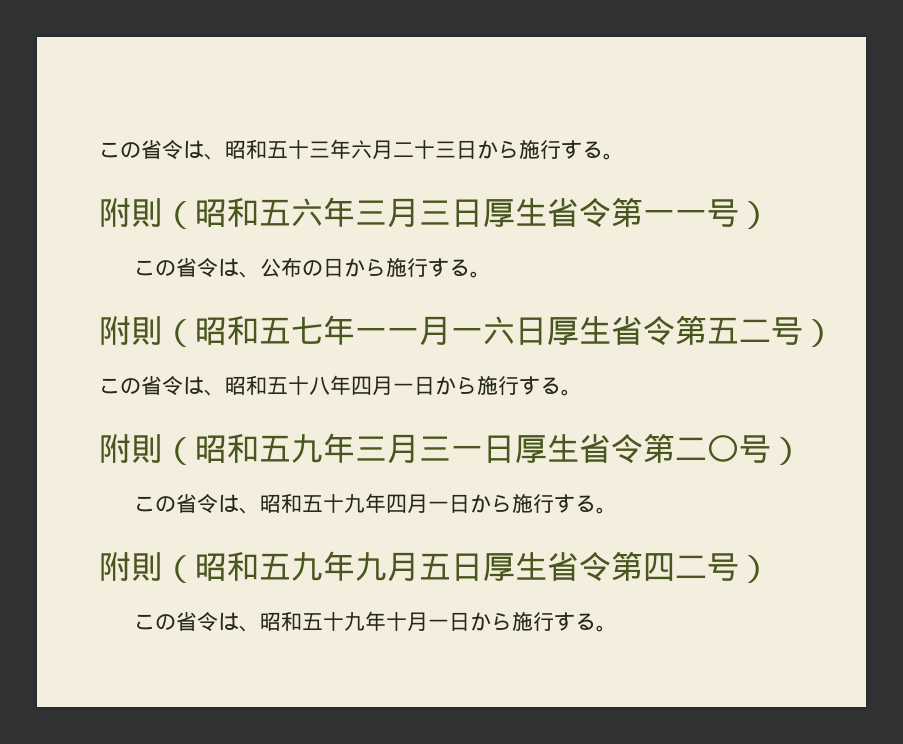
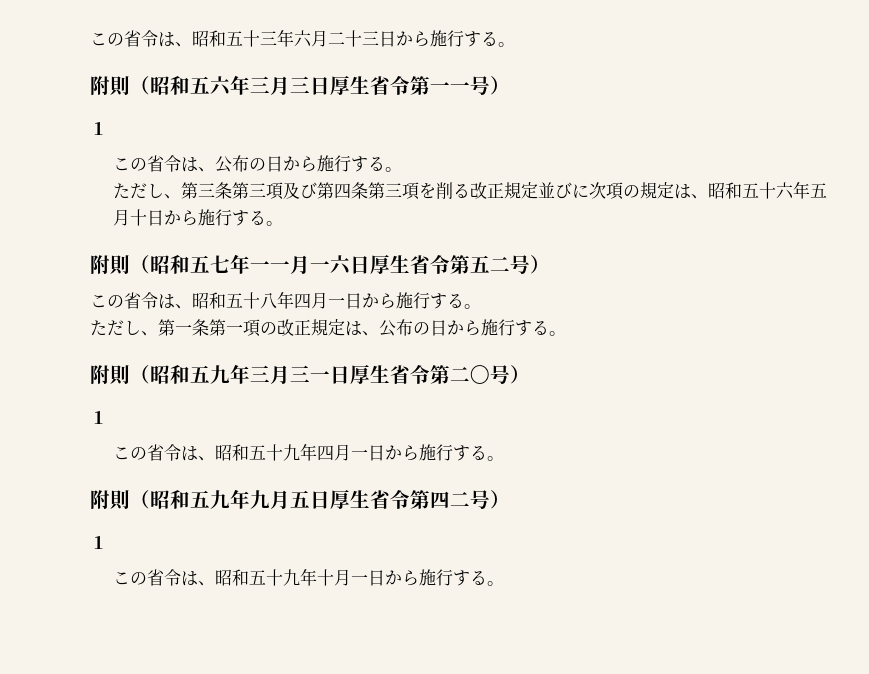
  附則（昭和五六年三月三日厚生省令第一一号）
+ １
+ ただし、第三条第三項及び第四条第三項を削る改正規定並びに次項の規定は、昭和五十六年五月十日から施行する。
+ ただし、第一条第一項の改正規定は、公布の日から施行する。
  附則（昭和五九年三月三一日厚生省令第二〇号）
+ １
  附則（昭和五九年九月五日厚生省令第四二号）
+ １

